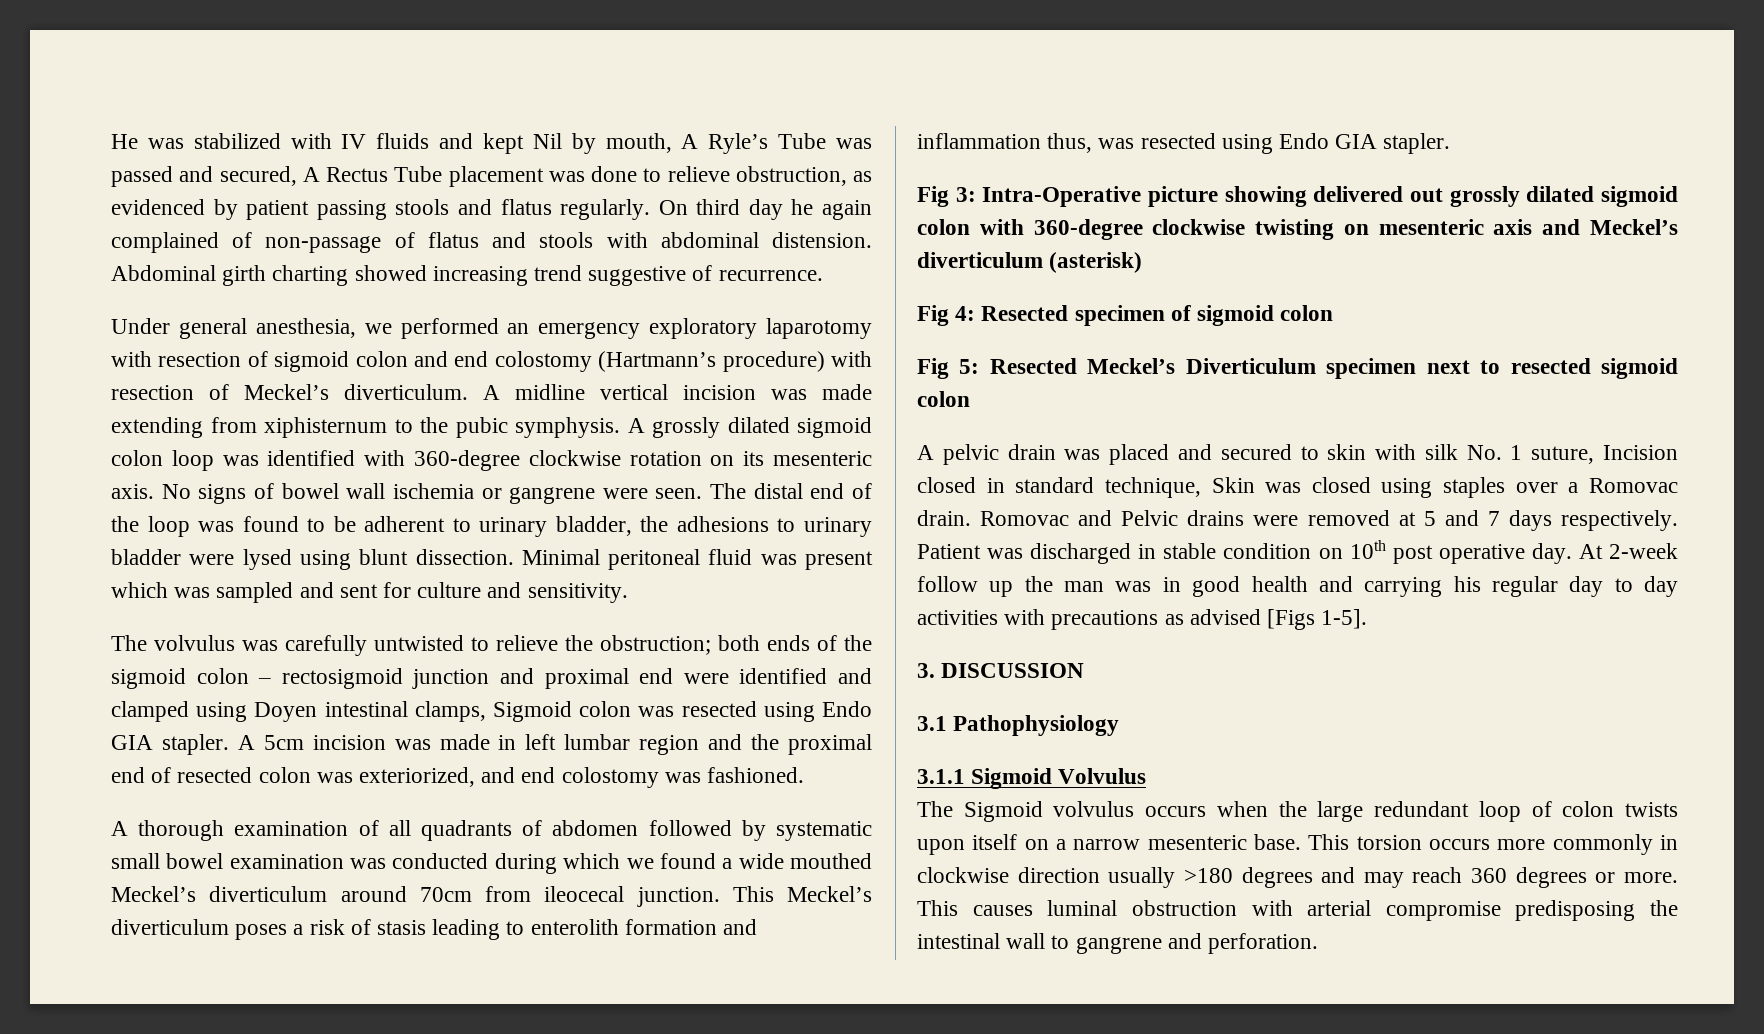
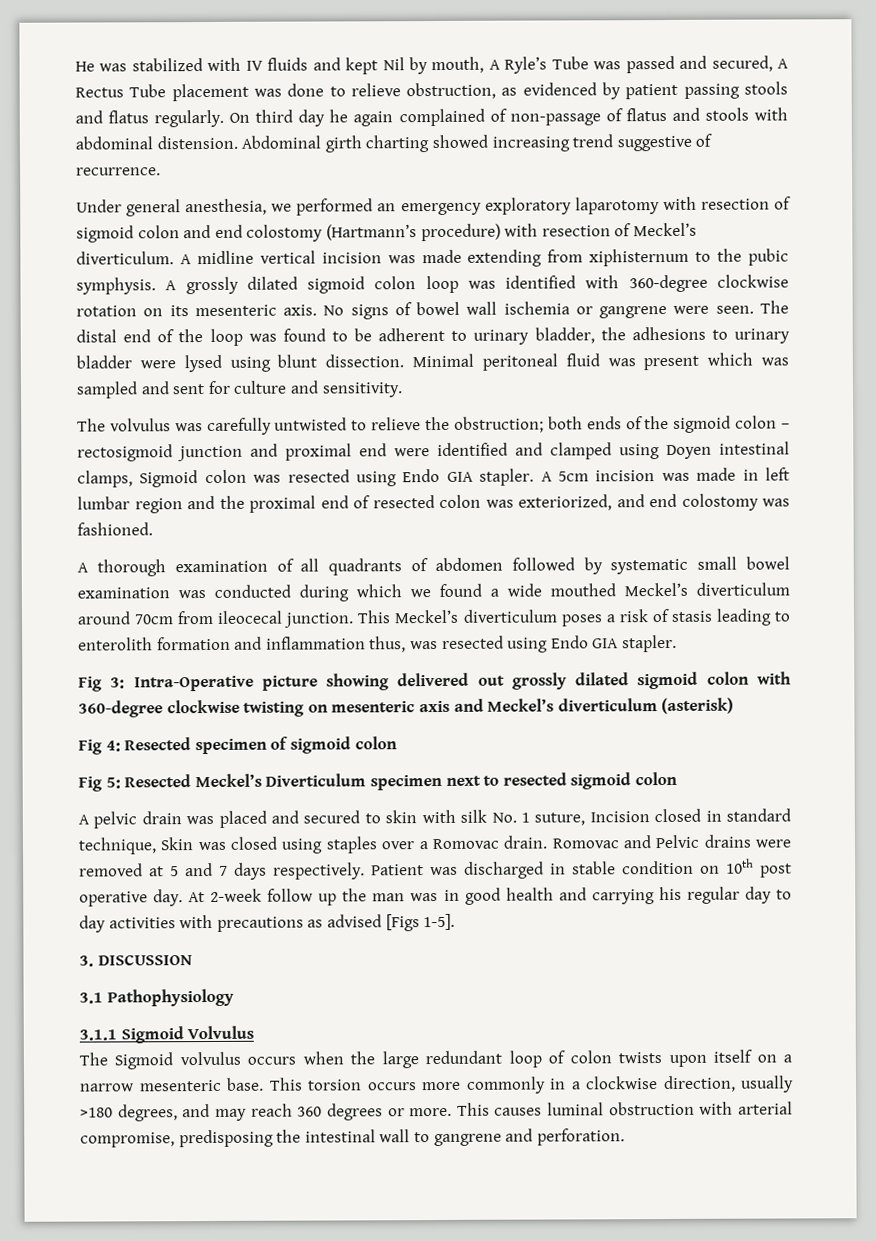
- This torsion occurs more commonly in clockwise direction usually >180 degrees and may reach 360 degrees or more.
+ This torsion occurs more commonly in a clockwise direction, usually >180 degrees, and may reach 360 degrees or more.
- This causes luminal obstruction with arterial compromise predisposing the intestinal wall to gangrene and perforation.
+ This causes luminal obstruction with arterial compromise, predisposing the intestinal wall to gangrene and perforation.

